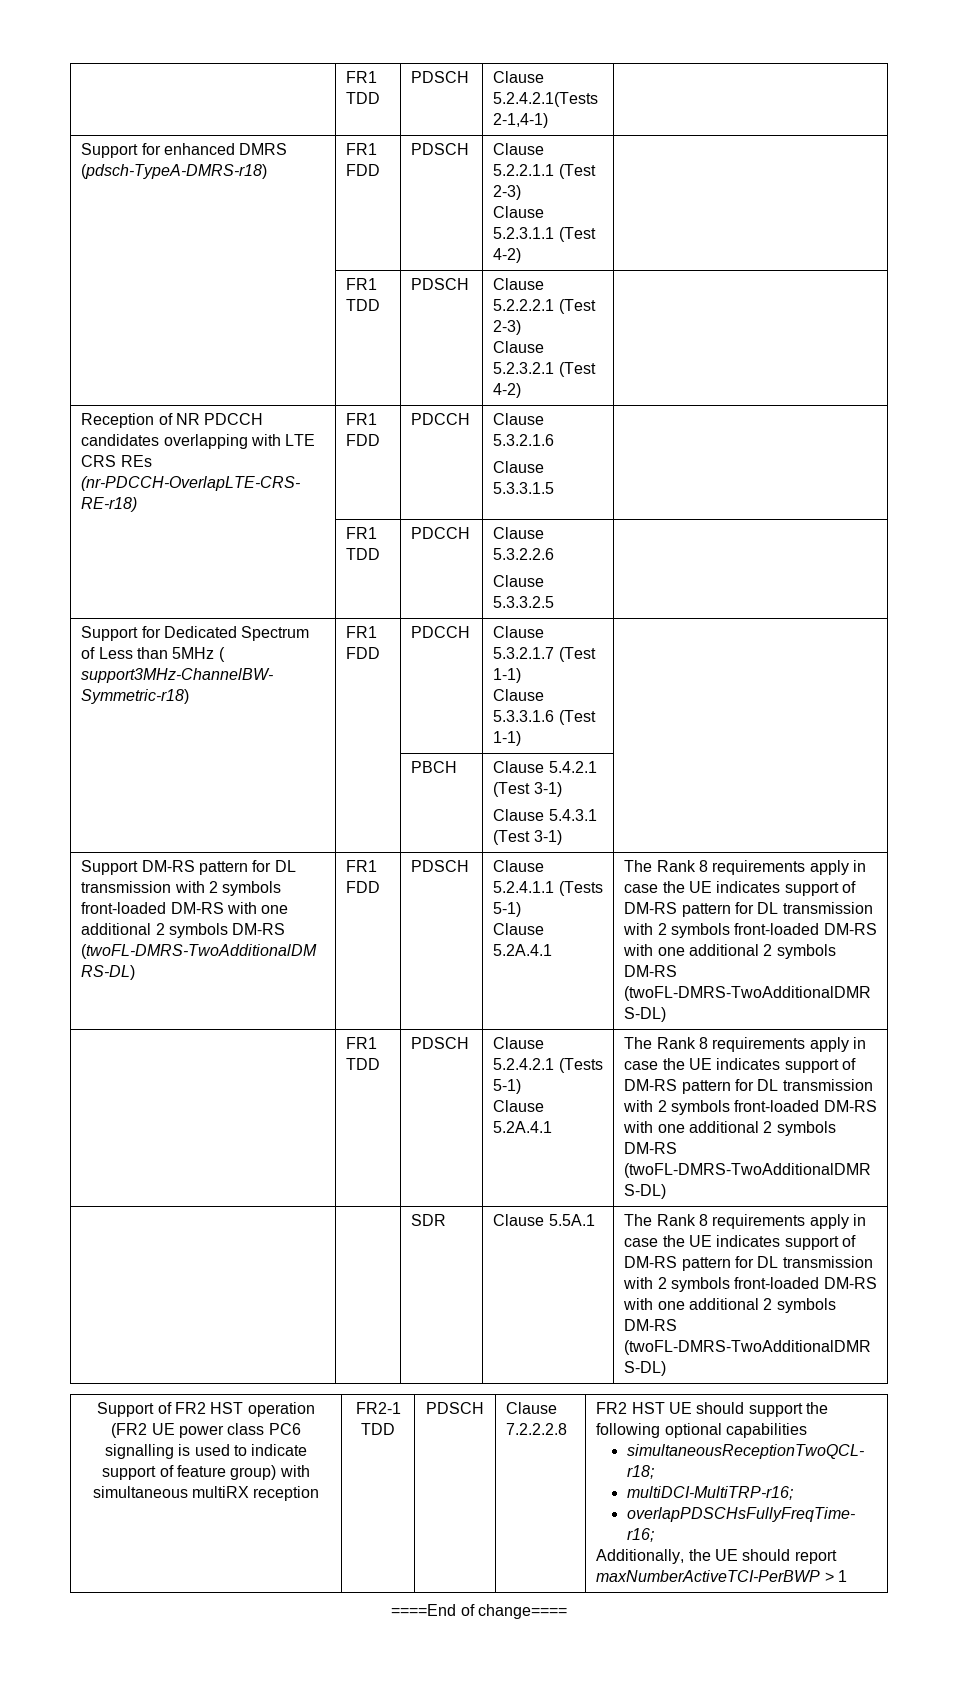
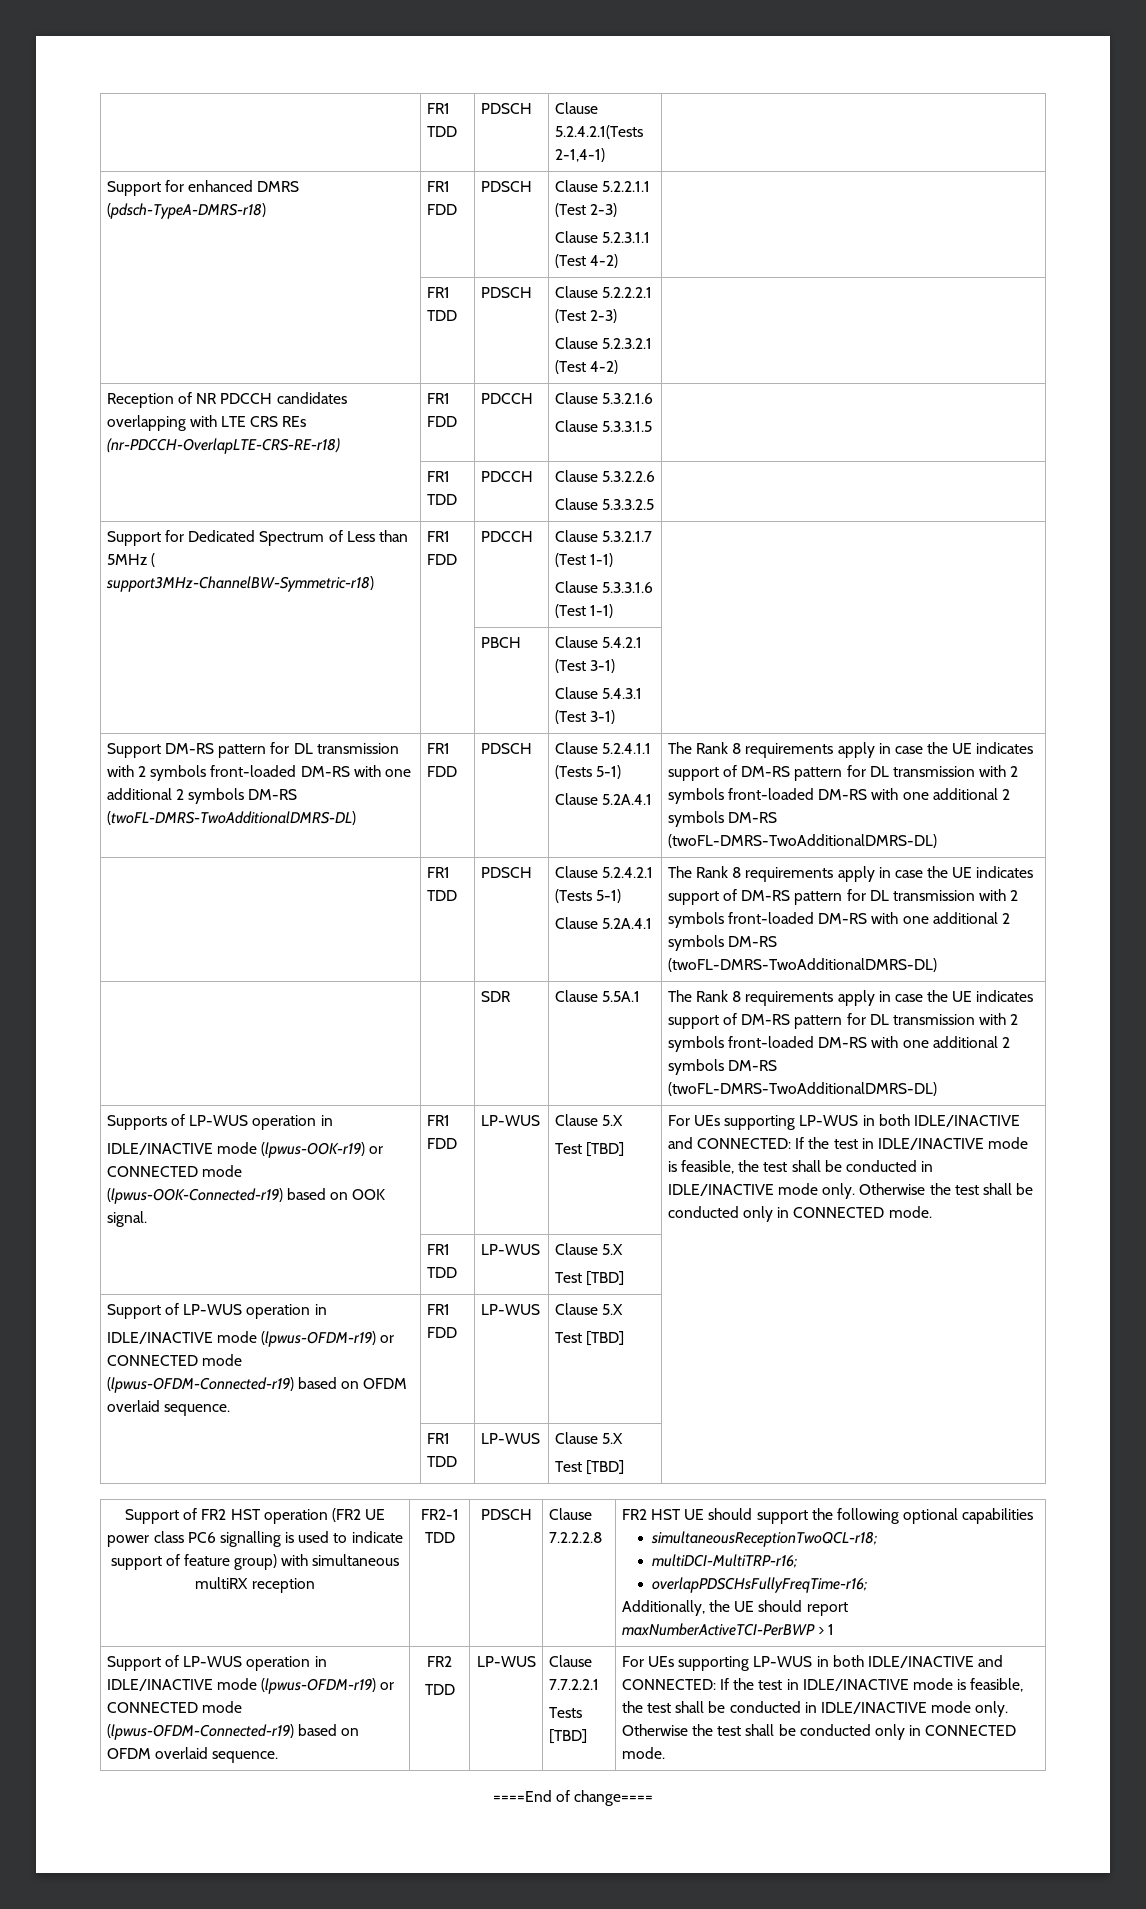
+ Supports of LP-WUS operation in
+ IDLE/INACTIVE mode (lpwus-OOK-r19) or CONNECTED mode (lpwus-OOK-Connected-r19) based on OOK signal. | FR1 FDD | LP-WUS | Clause 5.X
+ Test [TBD] | For UEs supporting LP-WUS in both IDLE/INACTIVE and CONNECTED: If the test in IDLE/INACTIVE mode is feasible, the test shall be conducted in IDLE/INACTIVE mode only. Otherwise the test shall be conducted only in CONNECTED mode.
+ | FR1 TDD | LP-WUS | Clause 5.X
+ Test [TBD] |
+ Support of LP-WUS operation in
+ IDLE/INACTIVE mode (lpwus-OFDM-r19) or CONNECTED mode (lpwus-OFDM-Connected-r19) based on OFDM overlaid sequence. | FR1 FDD | LP-WUS | Clause 5.X
+ Test [TBD] |
+ | FR1 TDD | LP-WUS | Clause 5.X
+ Test [TBD] |
+ Support of LP-WUS operation in IDLE/INACTIVE mode (lpwus-OFDM-r19) or CONNECTED mode (lpwus-OFDM-Connected-r19) based on OFDM overlaid sequence. | FR2
+ TDD | LP-WUS | Clause 7.7.2.2.1
+ Tests [TBD] | For UEs supporting LP-WUS in both IDLE/INACTIVE and CONNECTED: If the test in IDLE/INACTIVE mode is feasible, the test shall be conducted in IDLE/INACTIVE mode only. Otherwise the test shall be conducted only in CONNECTED mode.

